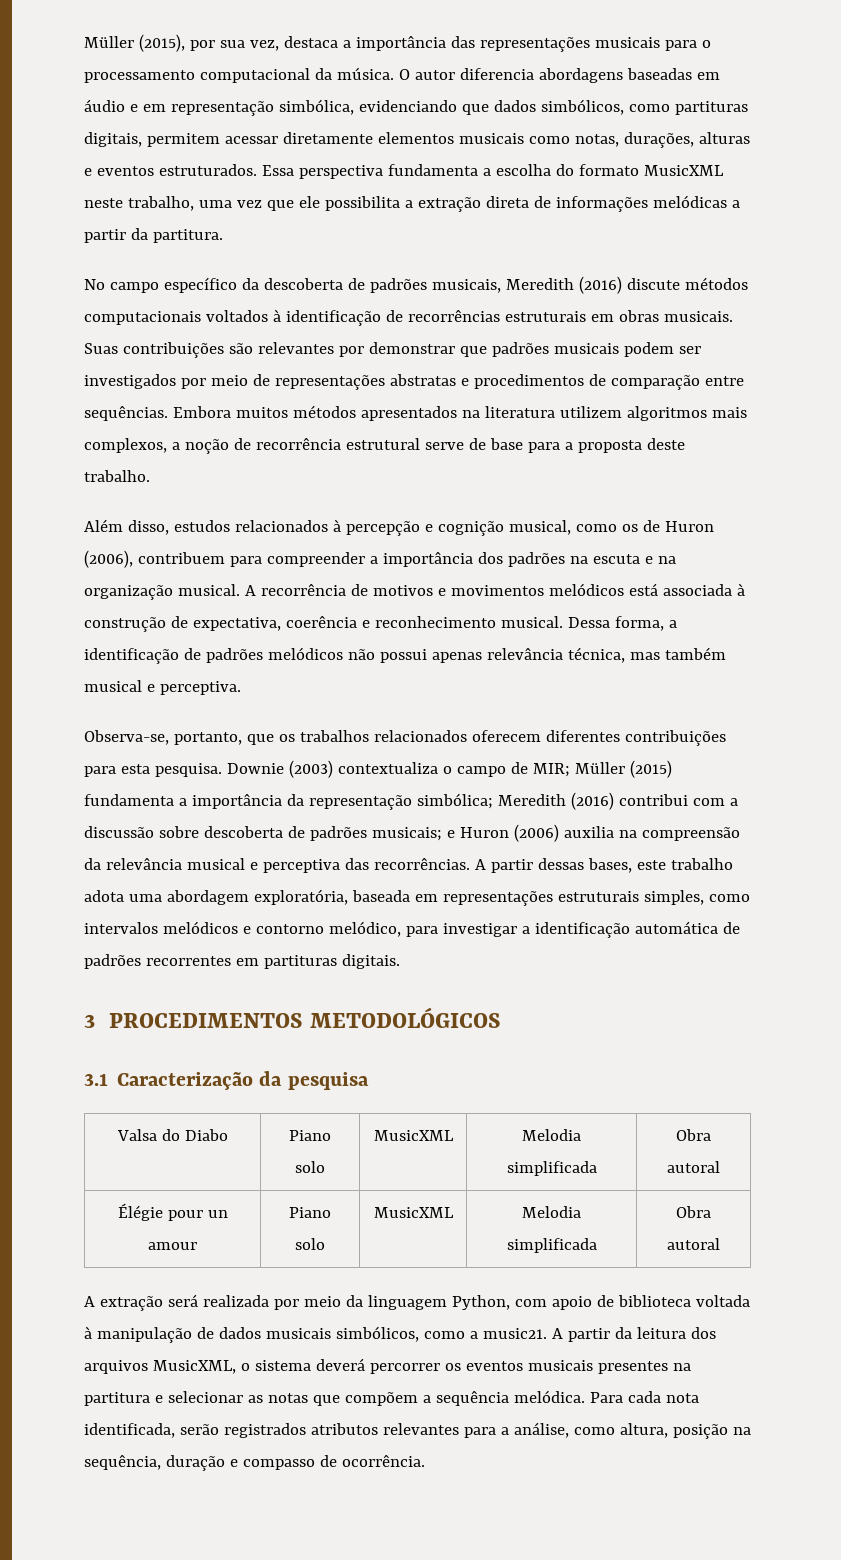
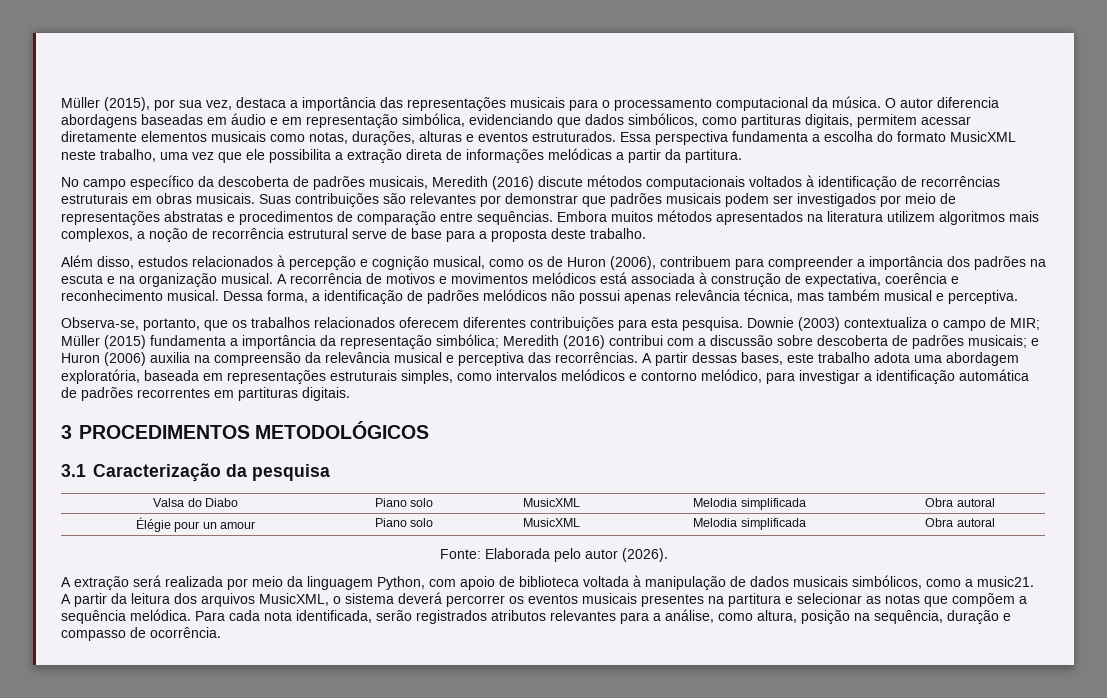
+ Fonte: Elaborada pelo autor (2026).

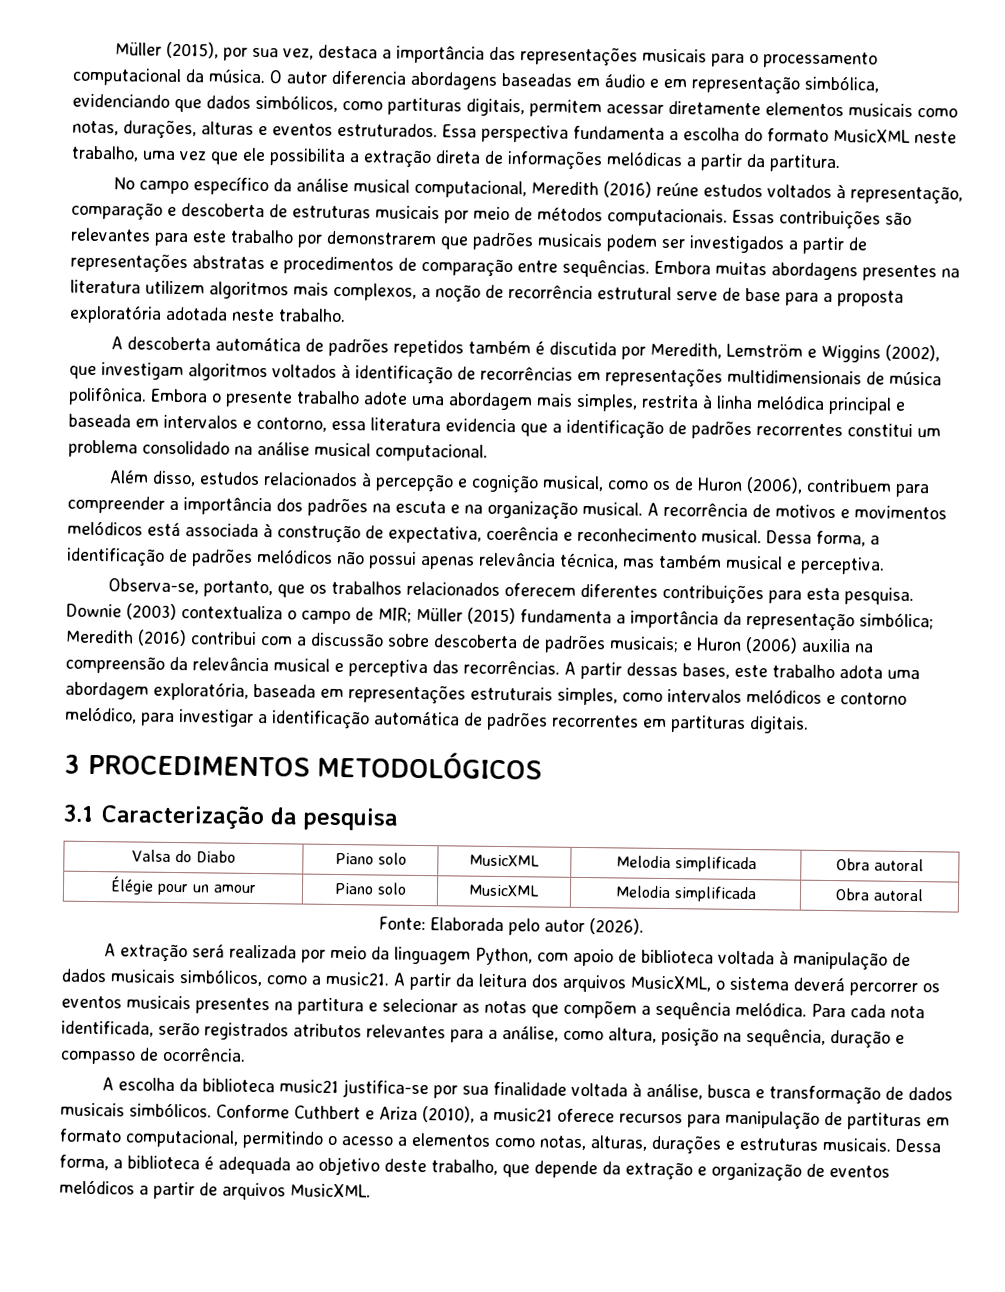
- No campo específico da descoberta de padrões musicais, Meredith (2016) discute métodos computacionais voltados à identificação de recorrências estruturais em obras musicais. Suas contribuições são relevantes por demonstrar que padrões musicais podem ser investigados por meio de representações abstratas e procedimentos de comparação entre sequências.
+ No campo específico da análise musical computacional, Meredith (2016) reúne estudos voltados à representação, comparação e descoberta de estruturas musicais por meio de métodos computacionais. Essas contribuições são relevantes para este trabalho por demonstrarem que padrões musicais podem ser investigados a partir de representações abstratas e procedimentos de comparação entre sequências.
- Embora muitos métodos apresentados na literatura utilizem algoritmos mais complexos, a noção de recorrência estrutural serve de base para a proposta deste trabalho.
+ Embora muitas abordagens presentes na literatura utilizem algoritmos mais complexos, a noção de recorrência estrutural serve de base para a proposta exploratória adotada neste trabalho.
+ A descoberta automática de padrões repetidos também é discutida por Meredith, Lemström e Wiggins (2002), que investigam algoritmos voltados à identificação de recorrências em representações multidimensionais de música polifônica. Embora o presente trabalho adote uma abordagem mais simples, restrita à linha melódica principal e baseada em intervalos e contorno, essa literatura evidencia que a identificação de padrões recorrentes constitui um problema consolidado na análise musical computacional.
+ A escolha da biblioteca music21 justifica-se por sua finalidade voltada à análise, busca e transformação de dados musicais simbólicos. Conforme Cuthbert e Ariza (2010), a music21 oferece recursos para manipulação de partituras em formato computacional, permitindo o acesso a elementos como notas, alturas, durações e estruturas musicais. Dessa forma, a biblioteca é adequada ao objetivo deste trabalho, que depende da extração e organização de eventos melódicos a partir de arquivos MusicXML.

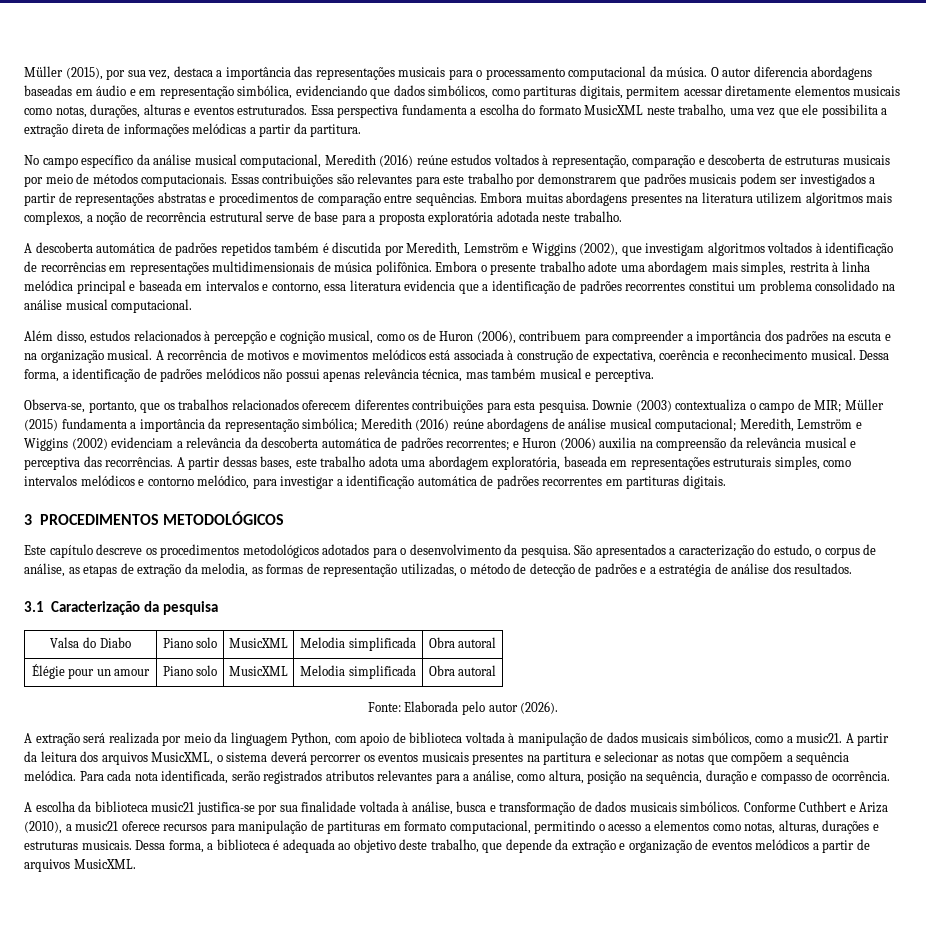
- Downie (2003) contextualiza o campo de MIR; Müller (2015) fundamenta a importância da representação simbólica; Meredith (2016) contribui com a discussão sobre descoberta de padrões musicais; e Huron (2006) auxilia na compreensão da relevância musical e perceptiva das recorrências.
+ Downie (2003) contextualiza o campo de MIR; Müller (2015) fundamenta a importância da representação simbólica; Meredith (2016) reúne abordagens de análise musical computacional; Meredith, Lemström e Wiggins (2002) evidenciam a relevância da descoberta automática de padrões recorrentes; e Huron (2006) auxilia na compreensão da relevância musical e perceptiva das recorrências.
+ Este capítulo descreve os procedimentos metodológicos adotados para o desenvolvimento da pesquisa. São apresentados a caracterização do estudo, o corpus de análise, as etapas de extração da melodia, as formas de representação utilizadas, o método de detecção de padrões e a estratégia de análise dos resultados.

